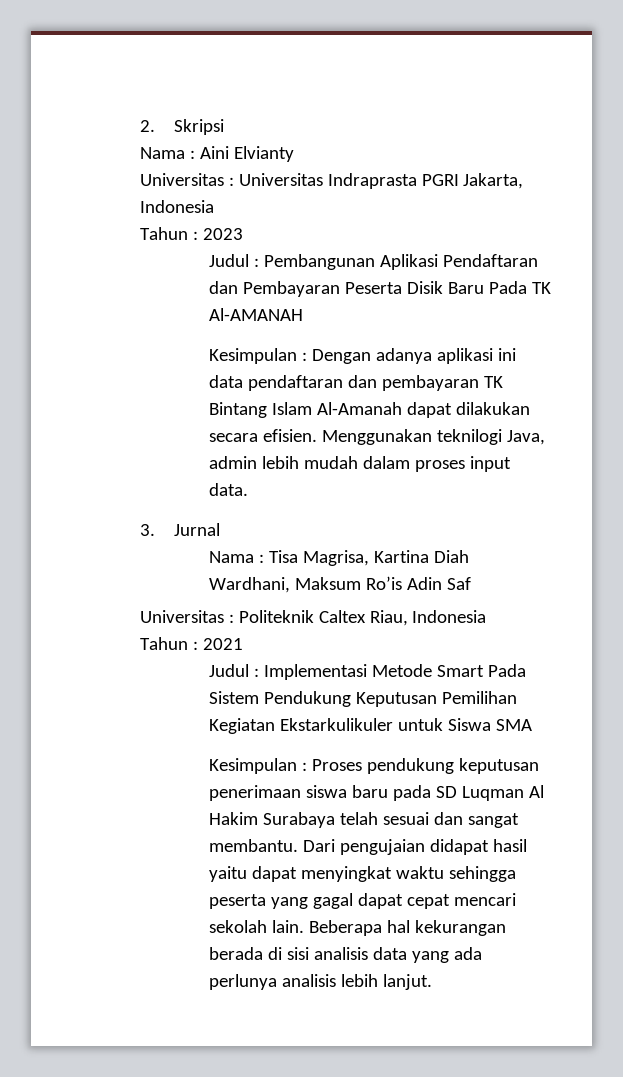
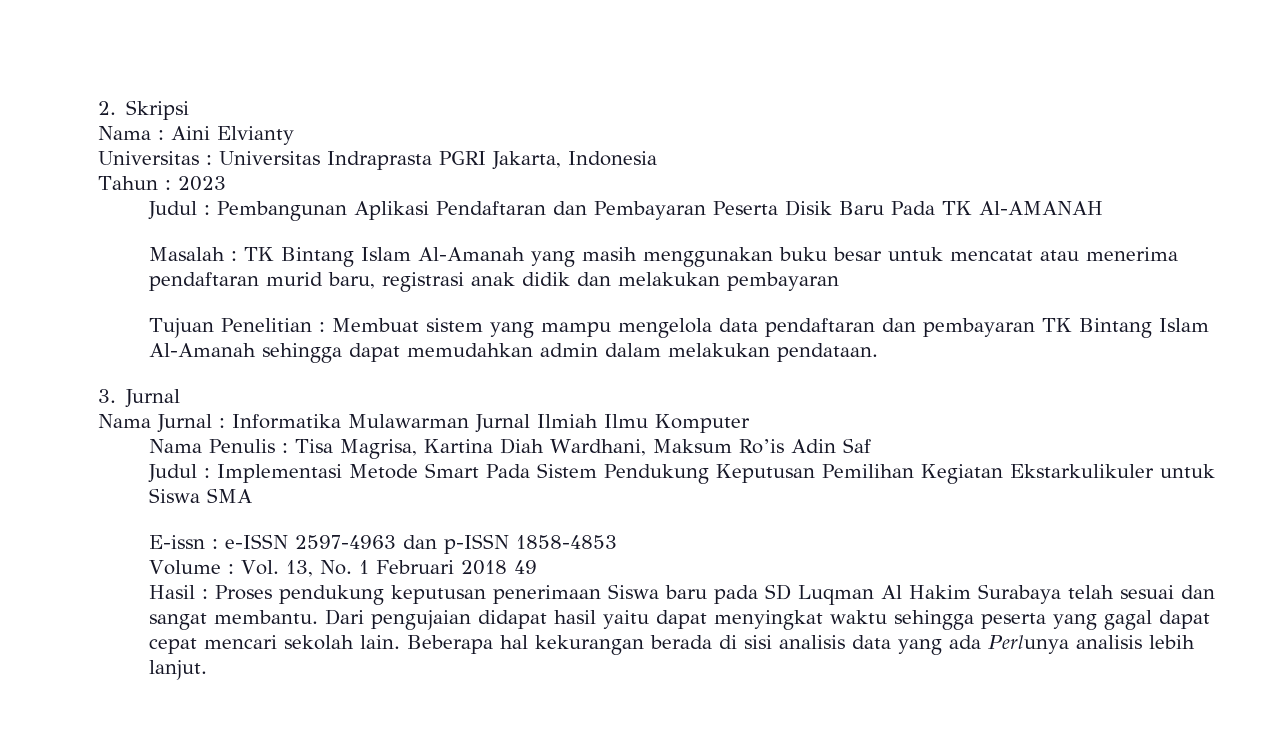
- Kesimpulan : Dengan adanya aplikasi ini data pendaftaran dan pembayaran TK Bintang Islam Al-Amanah dapat dilakukan secara efisien. Menggunakan teknilogi Java, admin lebih mudah dalam proses input data.
+ Masalah : TK Bintang Islam Al-Amanah yang masih menggunakan buku besar untuk mencatat atau menerima pendaftaran murid baru, registrasi anak didik dan melakukan pembayaran
+ Tujuan Penelitian : Membuat sistem yang mampu mengelola data pendaftaran dan pembayaran TK Bintang Islam Al-Amanah sehingga dapat memudahkan admin dalam melakukan pendataan.
  3. Jurnal
- Nama : Tisa Magrisa, Kartina Diah Wardhani, Maksum Ro’is Adin Saf
+ Nama Jurnal : Informatika Mulawarman Jurnal Ilmiah Ilmu Komputer
+ Nama Penulis : Tisa Magrisa, Kartina Diah Wardhani, Maksum Ro’is Adin Saf
- Universitas : Politeknik Caltex Riau, Indonesia
- Tahun : 2021
- Kesimpulan : Proses pendukung keputusan penerimaan siswa baru pada SD Luqman Al Hakim Surabaya telah sesuai dan sangat membantu.
+ E-issn : e-ISSN 2597-4963 dan p-ISSN 1858-4853
+ Volume : Vol. 13, No. 1 Februari 2018 49
+ Hasil : Proses pendukung keputusan penerimaan Siswa baru pada SD Luqman Al Hakim Surabaya telah sesuai dan sangat membantu.
- Beberapa hal kekurangan berada di sisi analisis data yang ada perlunya analisis lebih lanjut.
+ Beberapa hal kekurangan berada di sisi analisis data yang ada Perlunya analisis lebih lanjut.

